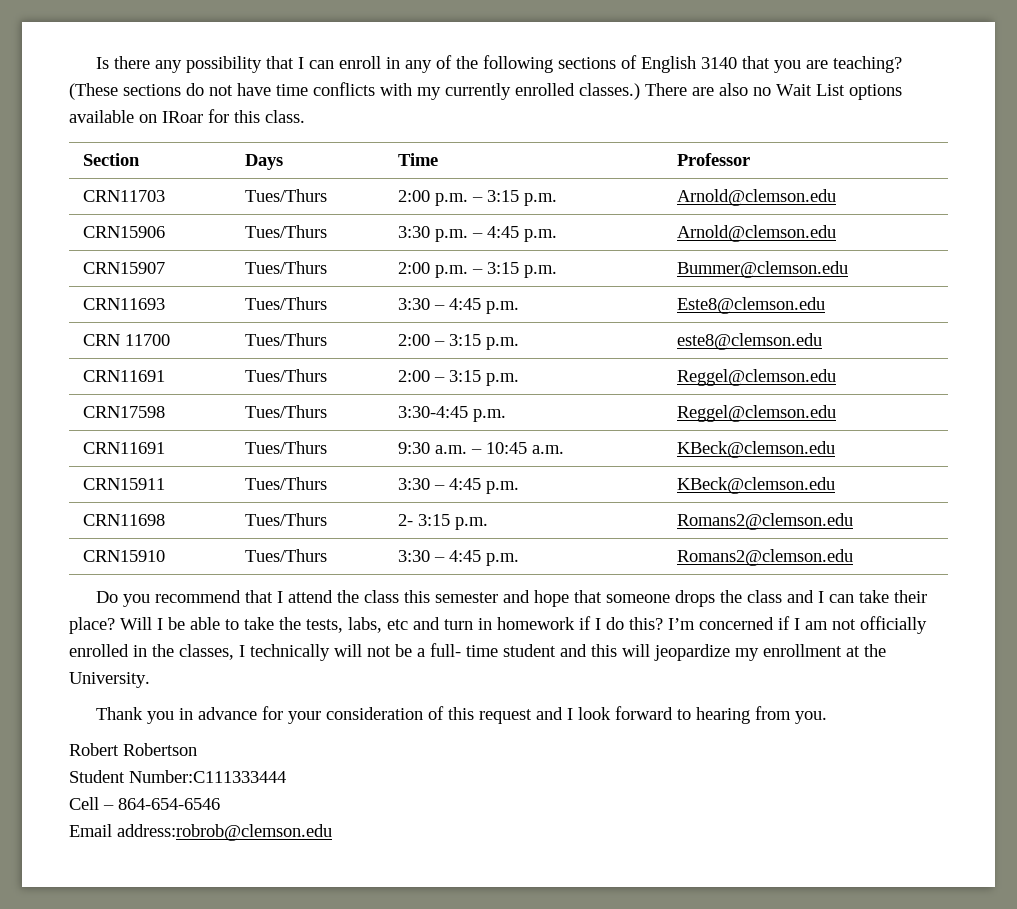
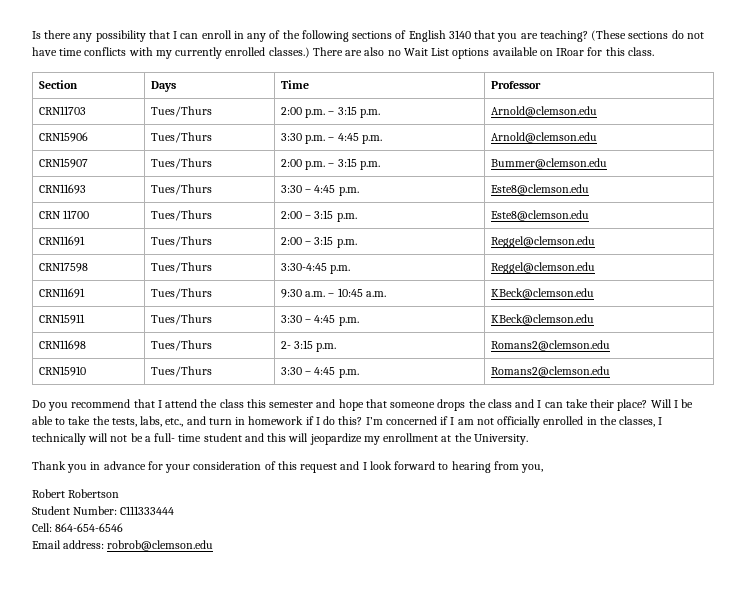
- CRN 11700 | Tues/Thurs | 2:00 – 3:15 p.m. | este8@clemson.edu
+ CRN 11700 | Tues/Thurs | 2:00 – 3:15 p.m. | Este8@clemson.edu
- Will I be able to take the tests, labs, etc and turn in homework if I do this?
+ Will I be able to take the tests, labs, etc., and turn in homework if I do this?
- Thank you in advance for your consideration of this request and I look forward to hearing from you.
+ Thank you in advance for your consideration of this request and I look forward to hearing from you,
- Student Number:C111333444
- Cell – 864-654-6546
+ Student Number: C111333444
+ Cell: 864-654-6546
- Email address:robrob@clemson.edu
+ Email address: robrob@clemson.edu

